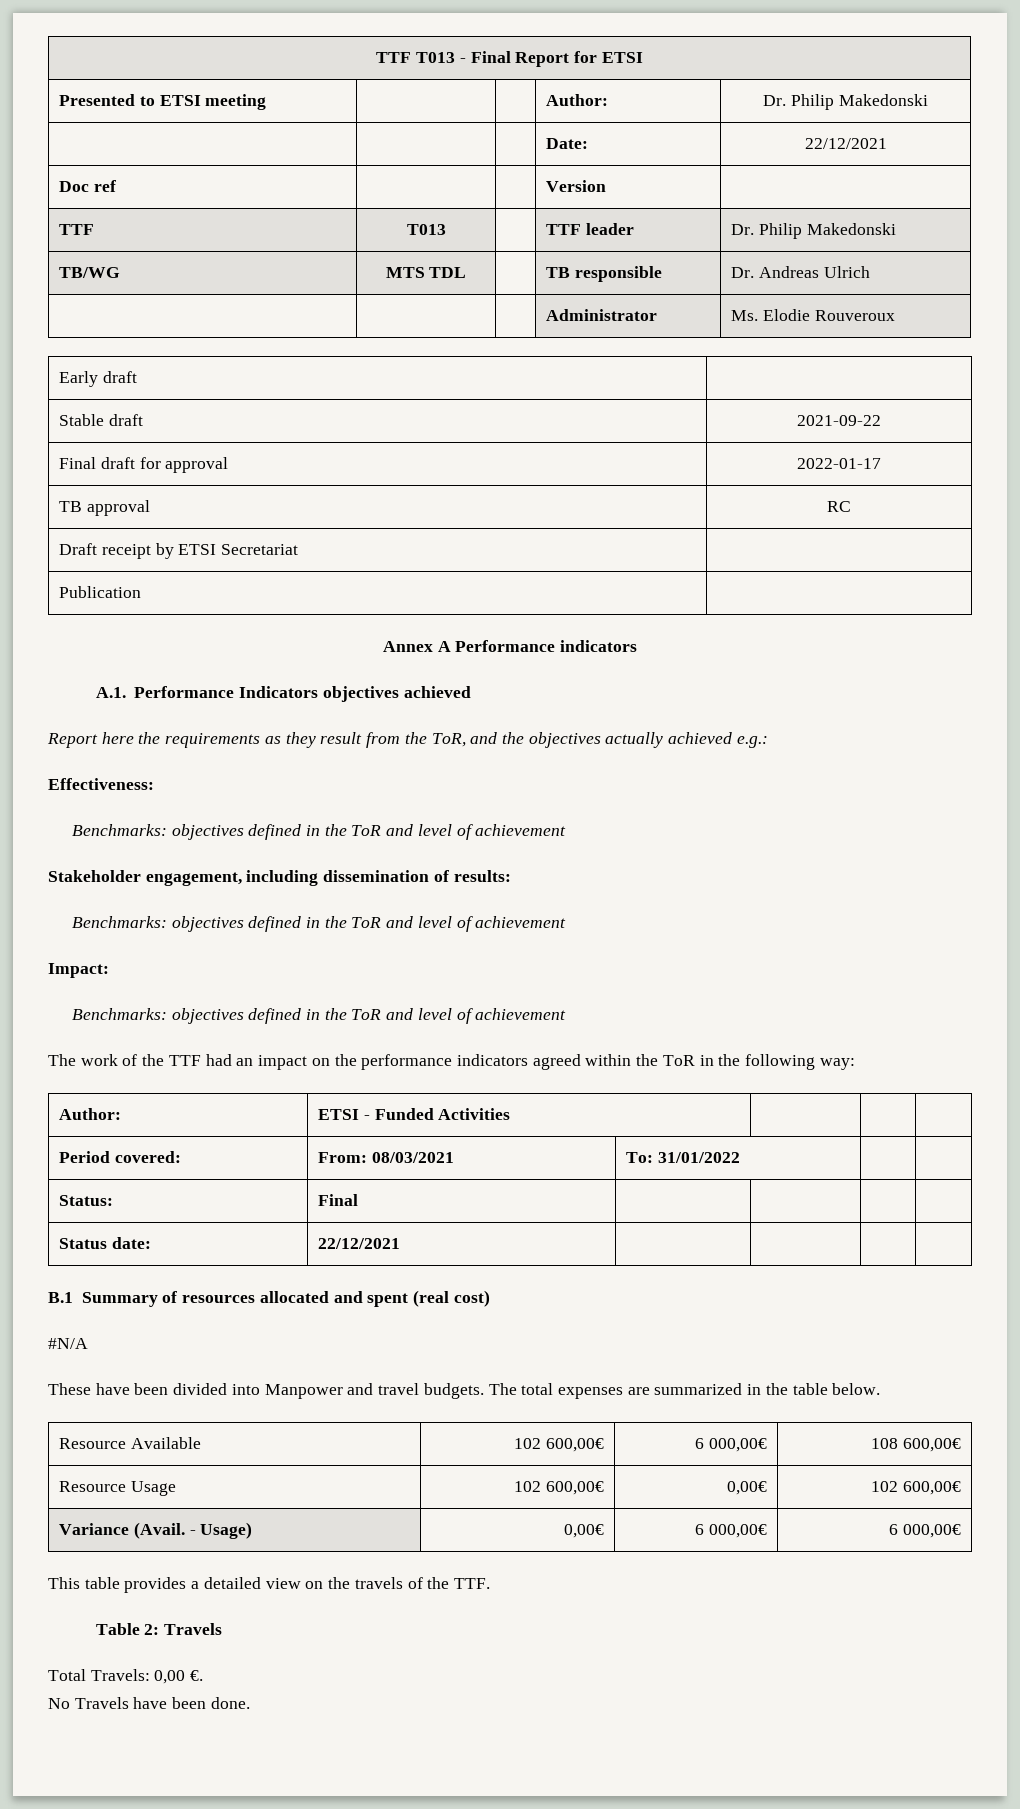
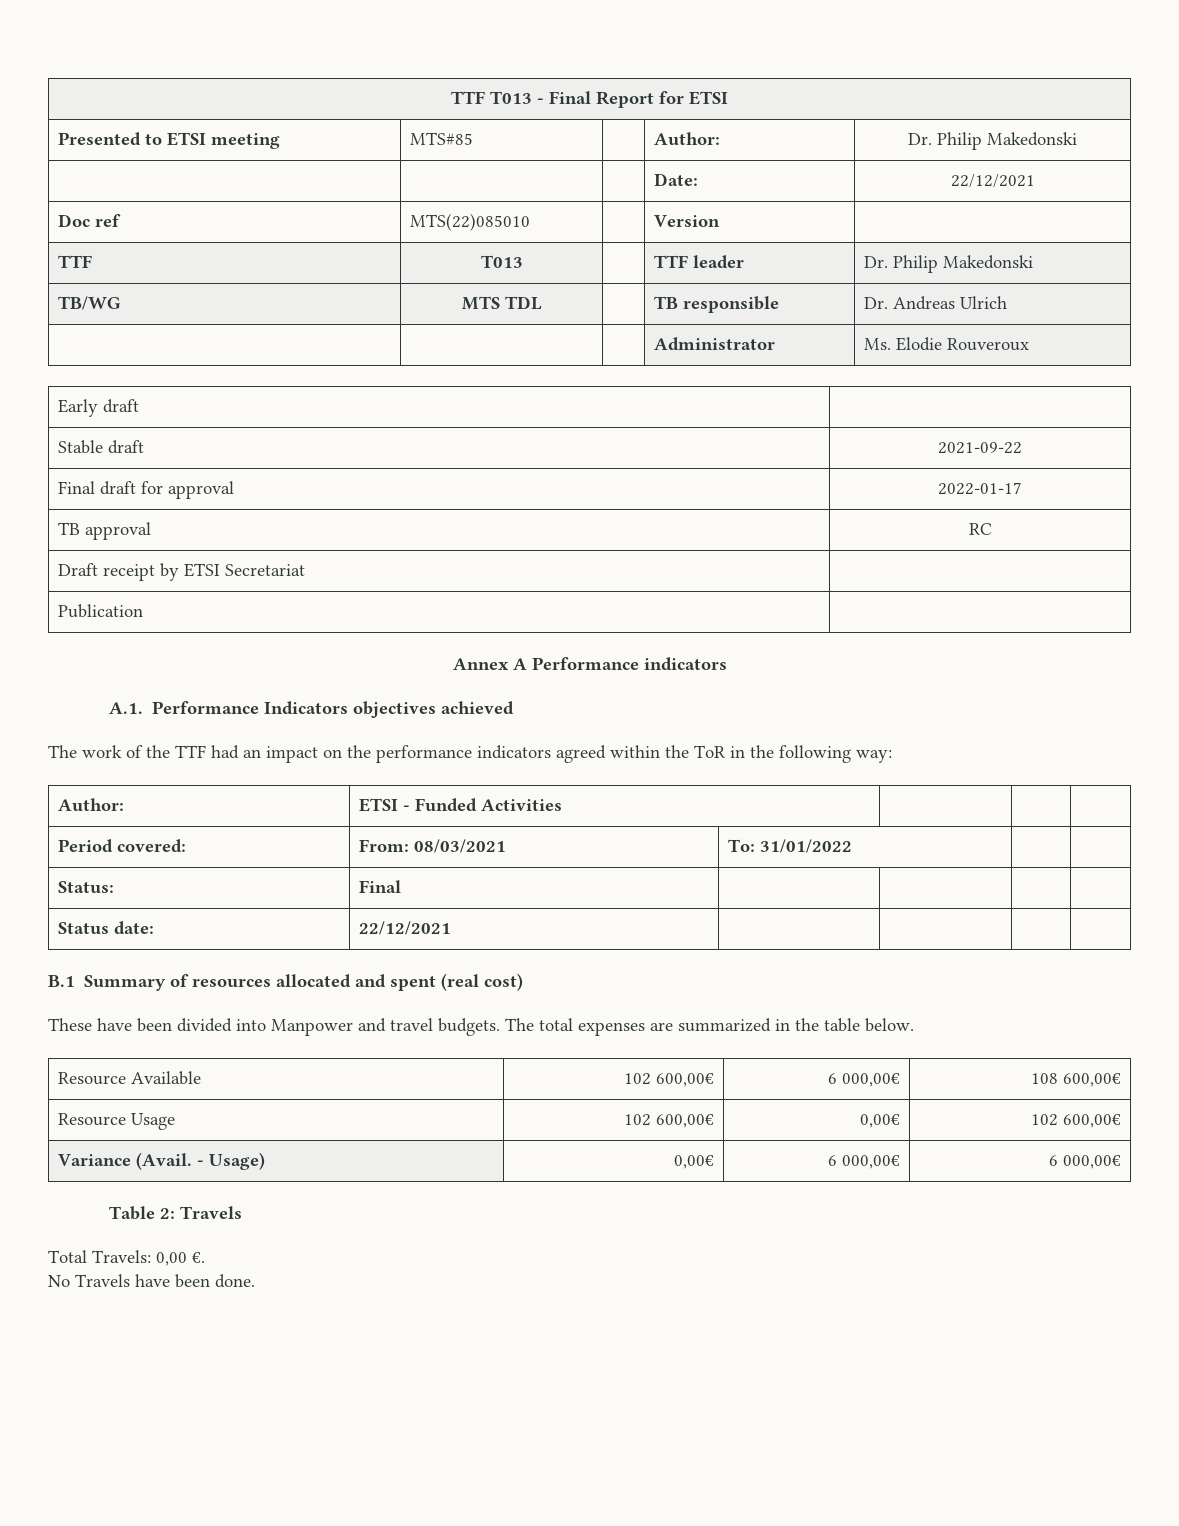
- Presented to ETSI meeting | | | Author: | Dr. Philip Makedonski
+ Presented to ETSI meeting | MTS#85 | | Author: | Dr. Philip Makedonski
- Doc ref | | | Version |
+ Doc ref | MTS(22)085010 | | Version |
- Report here the requirements as they result from the ToR, and the objectives actually achieved e.g.:
- Effectiveness:
- Benchmarks: objectives defined in the ToR and level of achievement
- Stakeholder engagement, including dissemination of results:
- Benchmarks: objectives defined in the ToR and level of achievement
- Impact:
- Benchmarks: objectives defined in the ToR and level of achievement
- #N/A
- This table provides a detailed view on the travels of the TTF.

